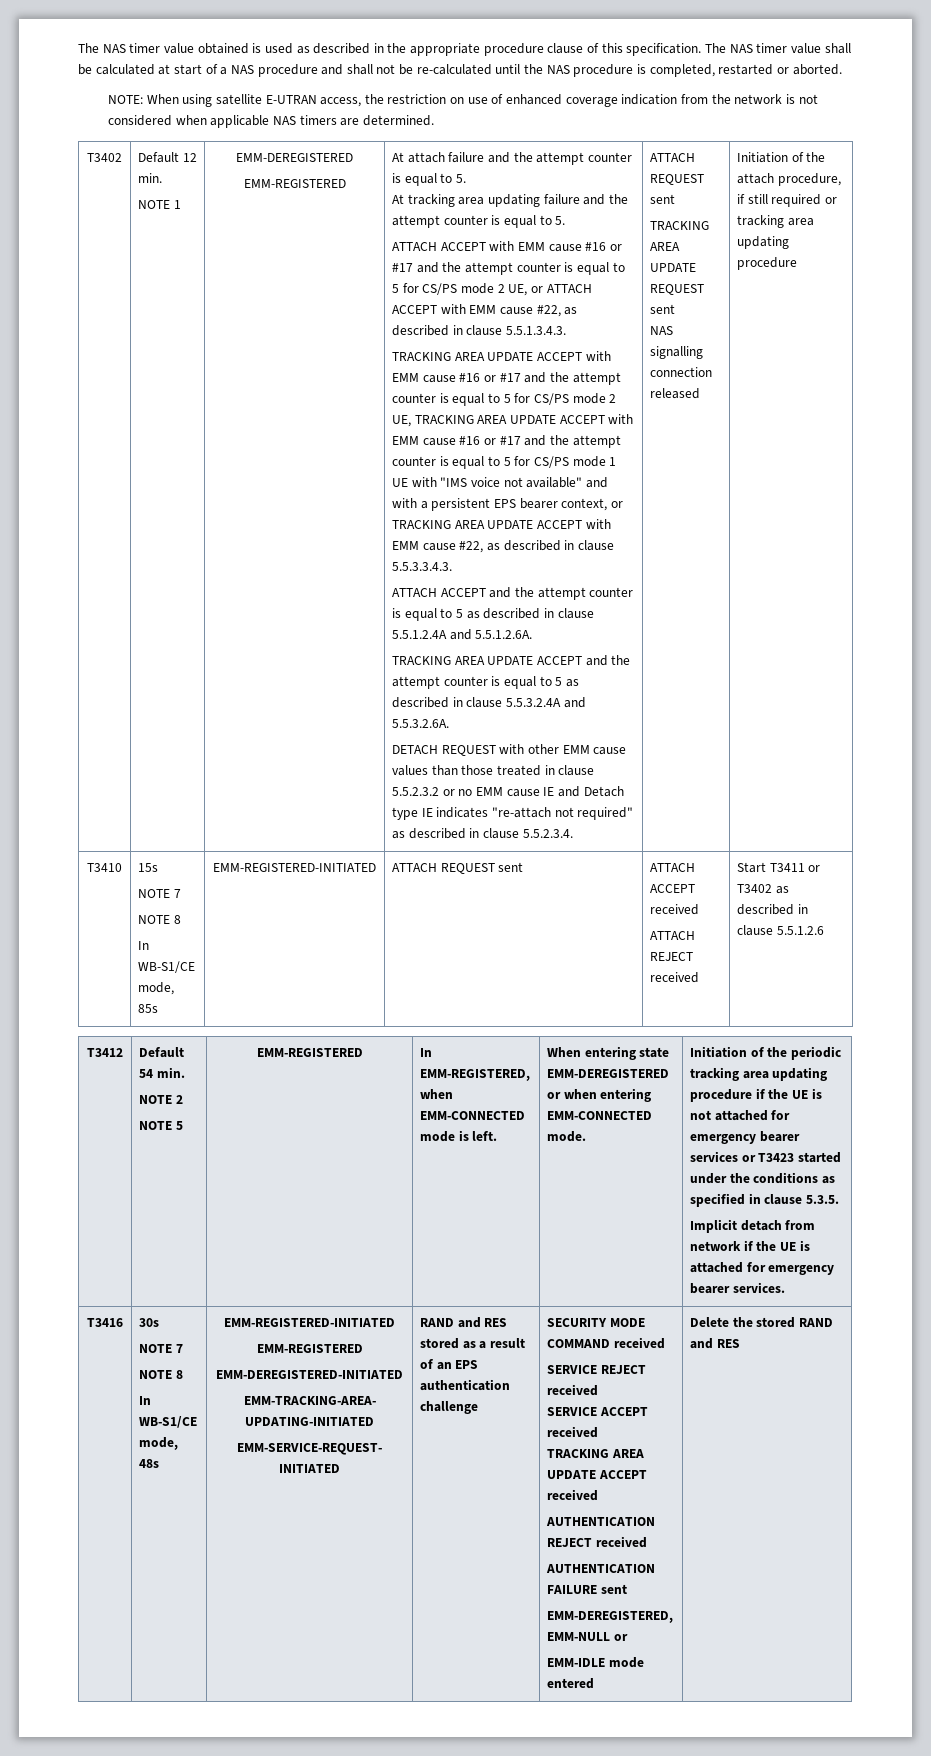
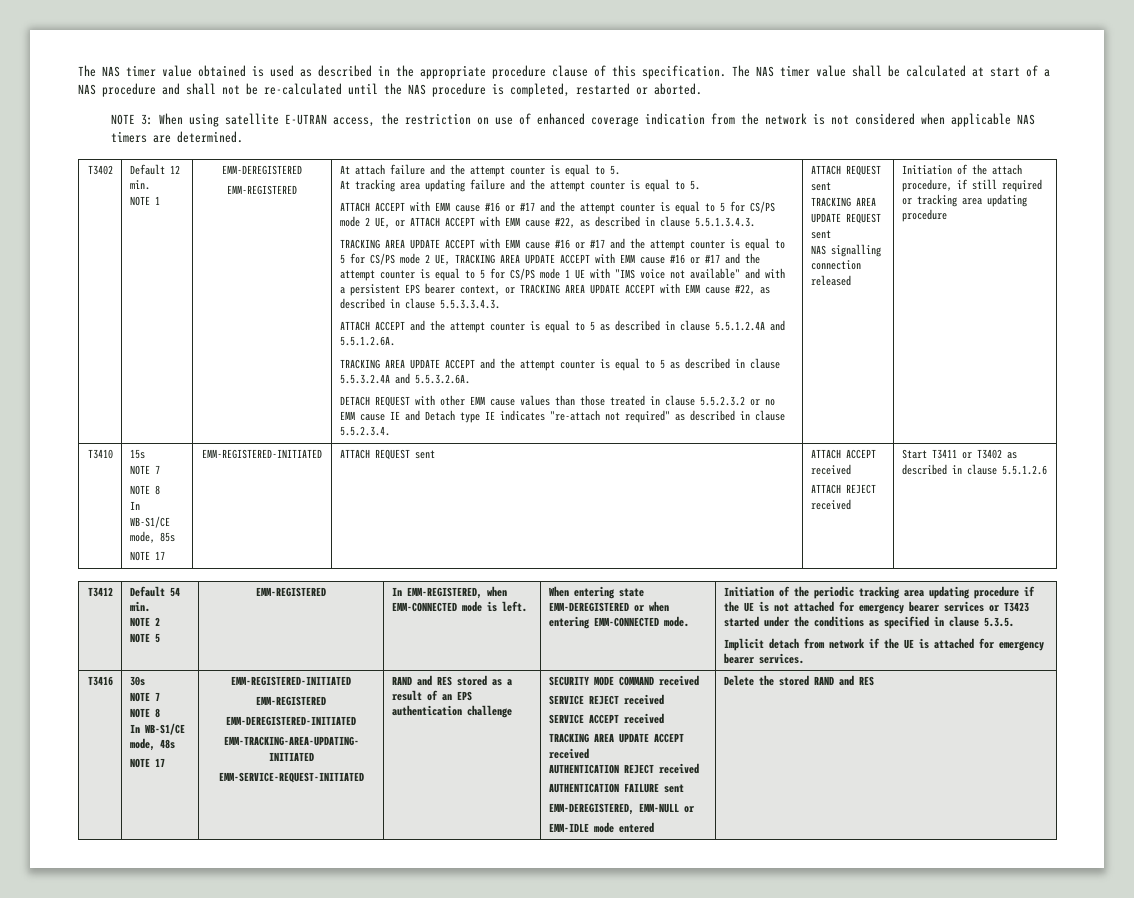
- NOTE: When using satellite E-UTRAN access, the restriction on use of enhanced coverage indication from the network is not considered when applicable NAS timers are determined.
+ NOTE 3: When using satellite E-UTRAN access, the restriction on use of enhanced coverage indication from the network is not considered when applicable NAS timers are determined.
  T3410 | 15s
  NOTE 7
  NOTE 8
- In WB-S1/CE mode, 85s | EMM-REGISTERED-INITIATED | ATTACH REQUEST sent | ATTACH ACCEPT received
+ In WB-S1/CE mode, 85s
+ NOTE 17 | EMM-REGISTERED-INITIATED | ATTACH REQUEST sent | ATTACH ACCEPT received
  In WB-S1/CE mode, 48s
+ NOTE 17

